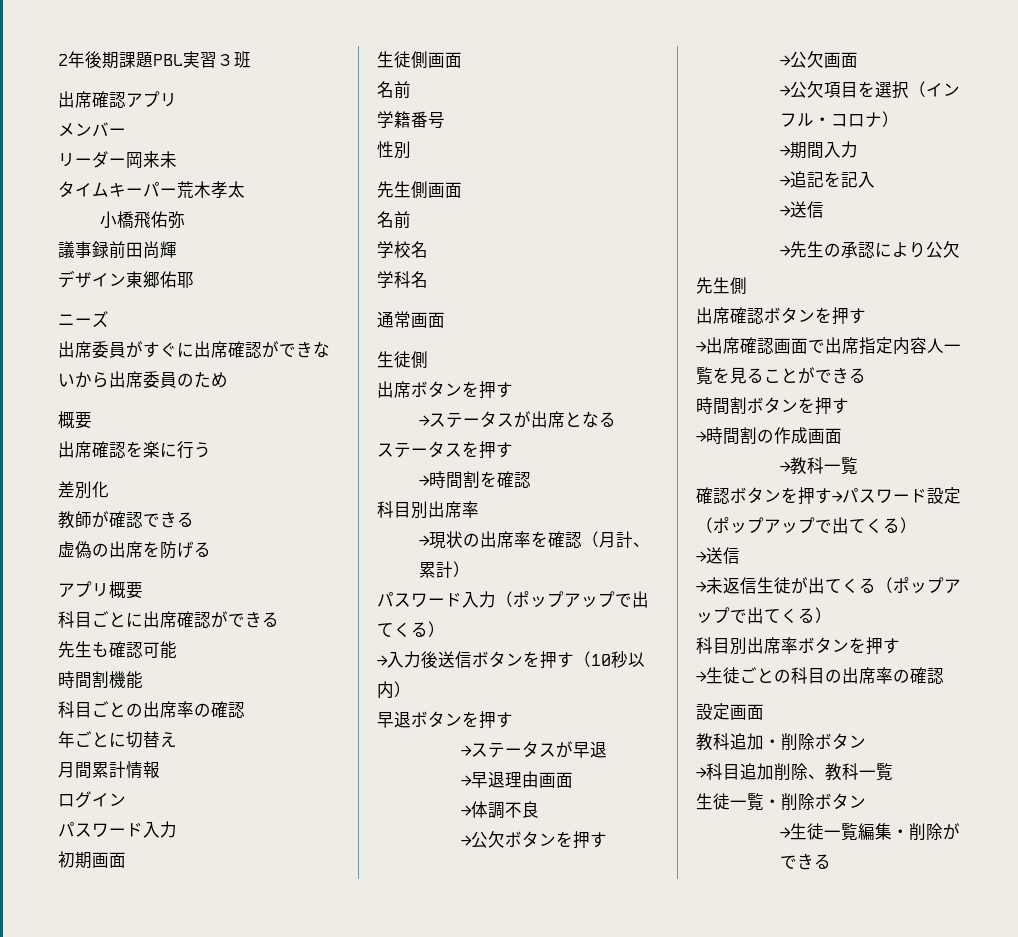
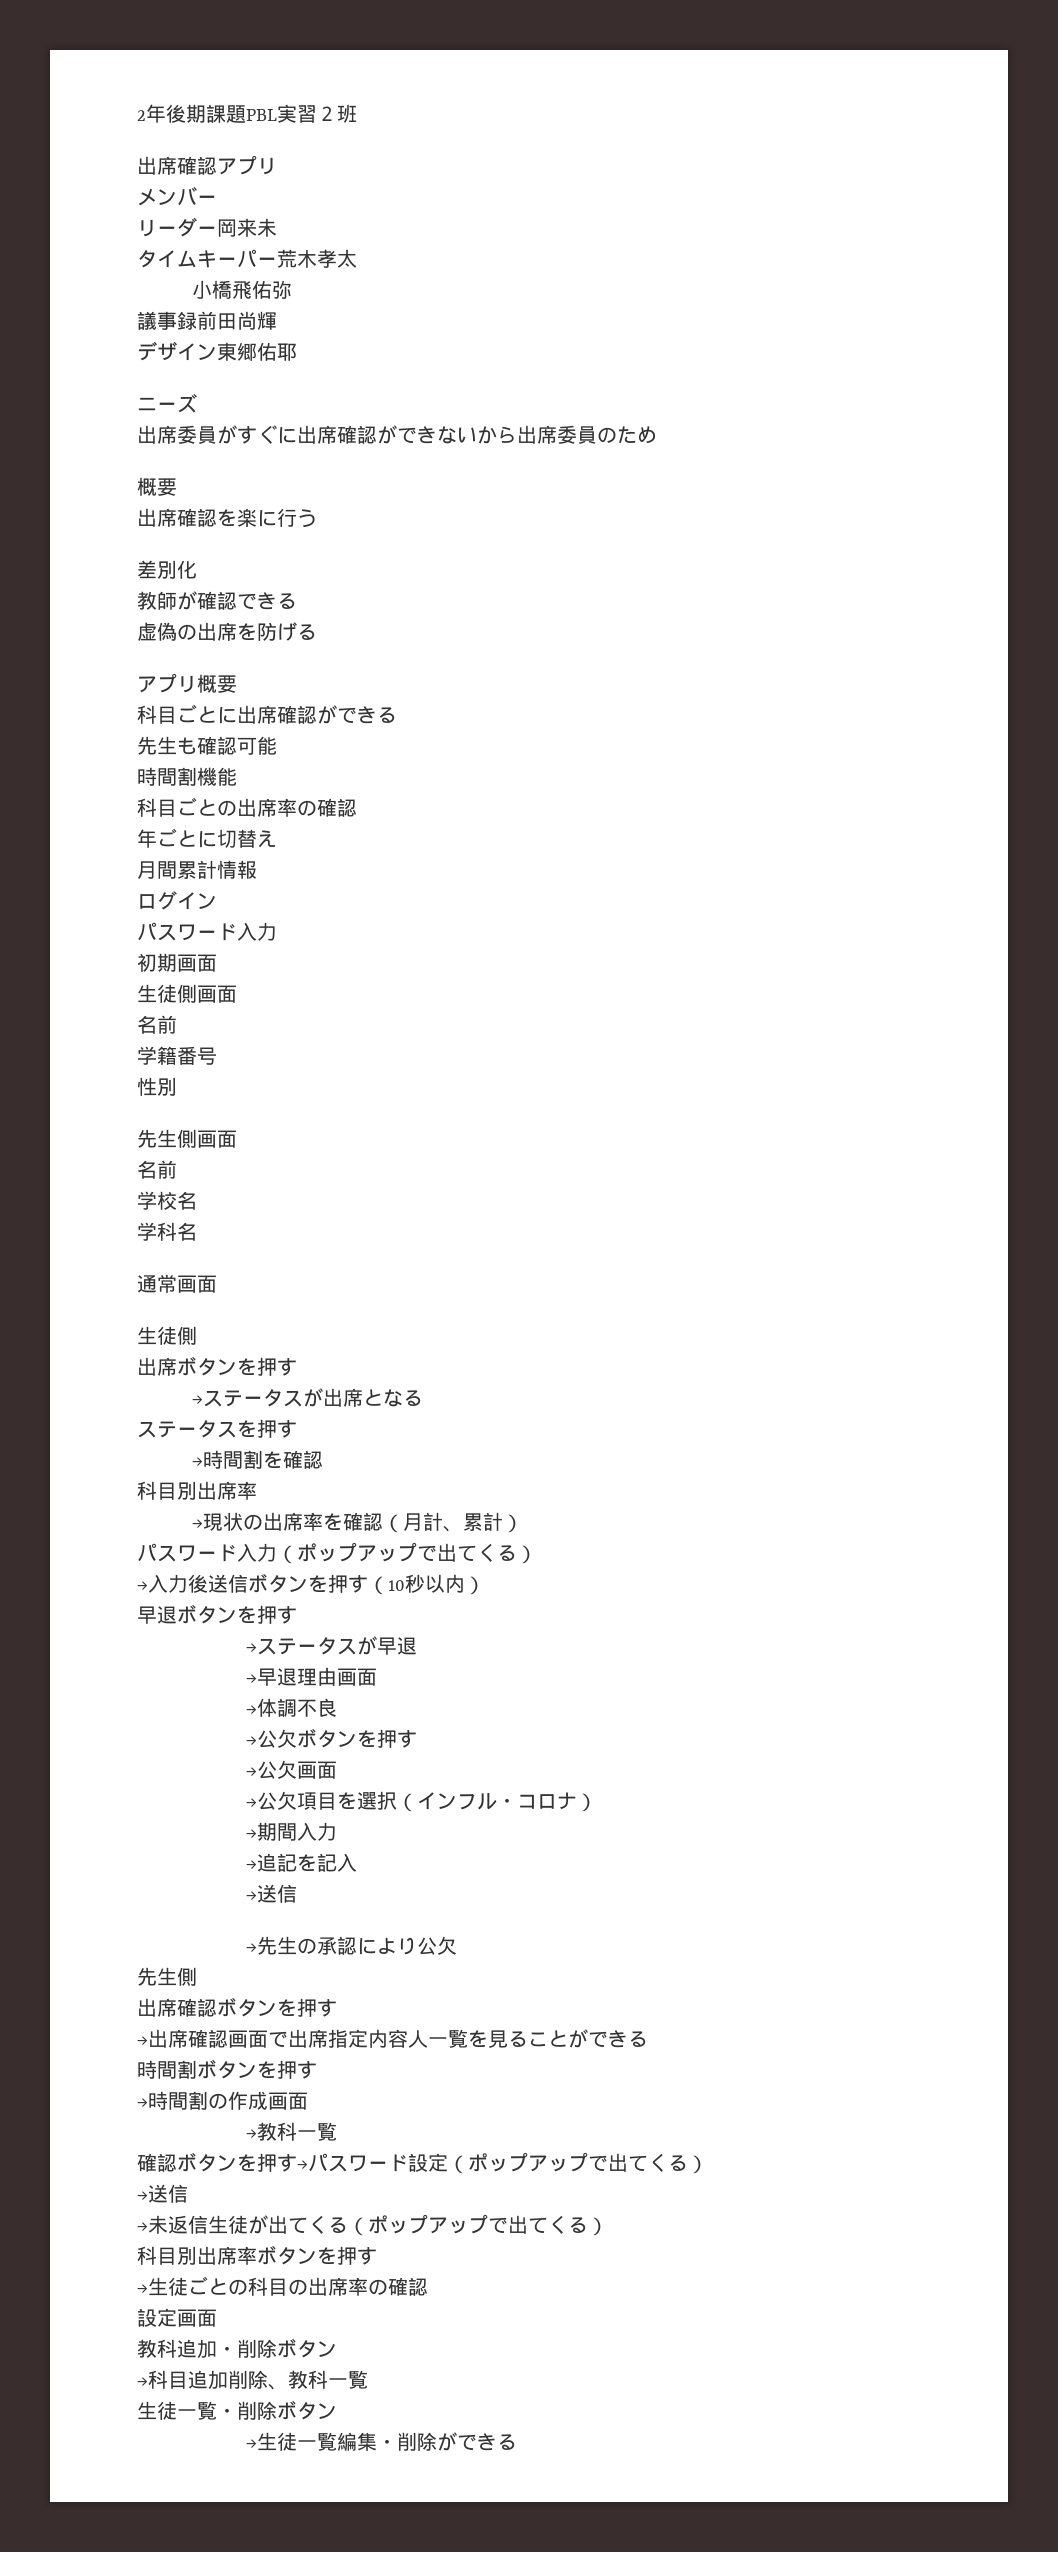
- 2年後期課題PBL実習３班
+ 2年後期課題PBL実習２班

